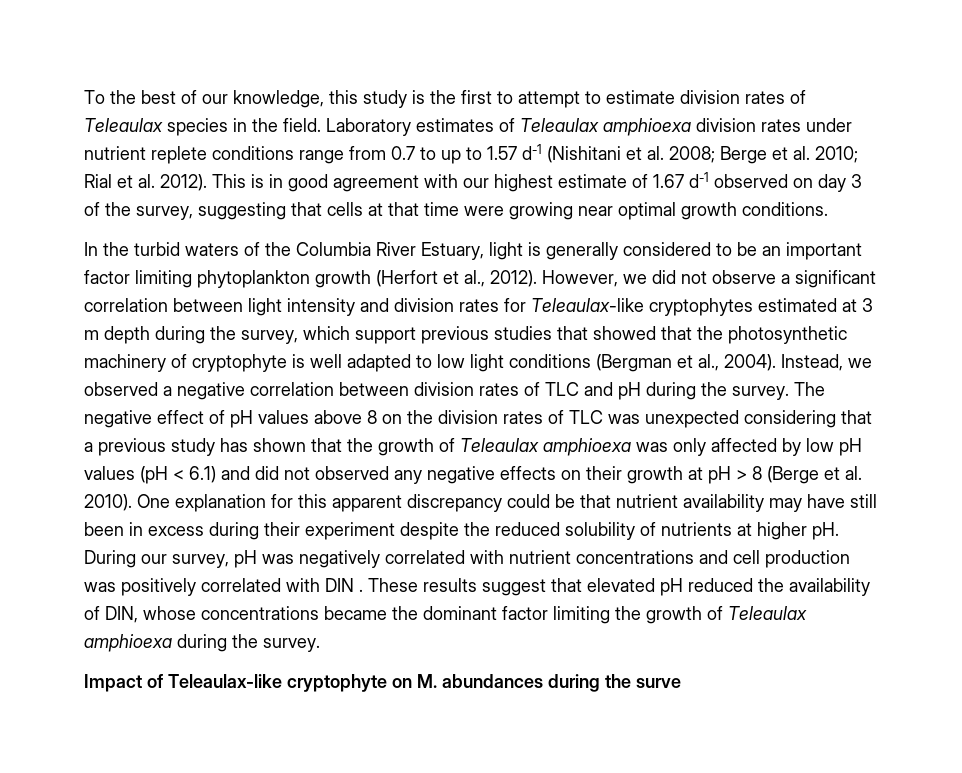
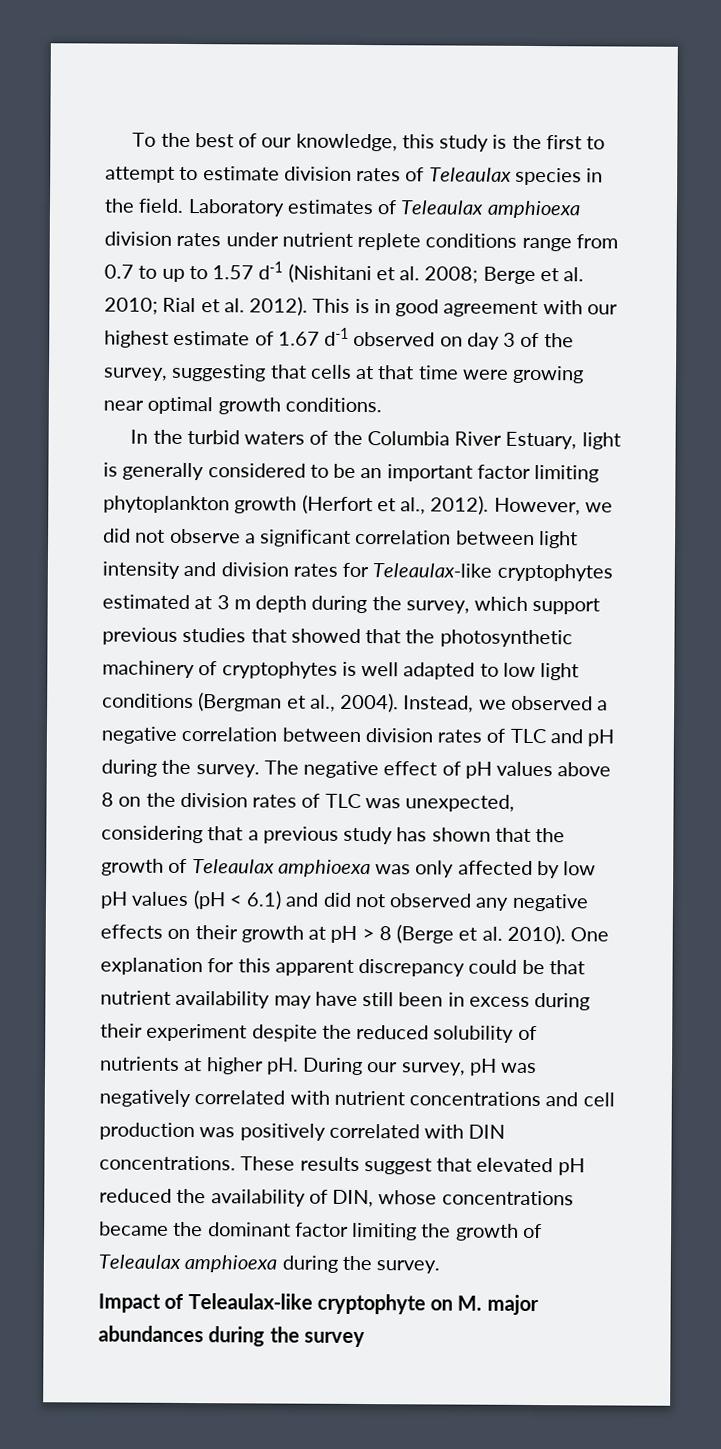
- However, we did not observe a significant correlation between light intensity and division rates for Teleaulax-like cryptophytes estimated at 3 m depth during the survey, which support previous studies that showed that the photosynthetic machinery of cryptophyte is well adapted to low light conditions (Bergman et al., 2004).
+ However, we did not observe a significant correlation between light intensity and division rates for Teleaulax-like cryptophytes estimated at 3 m depth during the survey, which support previous studies that showed that the photosynthetic machinery of cryptophytes is well adapted to low light conditions (Bergman et al., 2004).
- The negative effect of pH values above 8 on the division rates of TLC was unexpected considering that a previous study has shown that the growth of Teleaulax amphioexa was only affected by low pH values (pH < 6.1) and did not observed any negative effects on their growth at pH > 8 (Berge et al. 2010).
+ The negative effect of pH values above 8 on the division rates of TLC was unexpected, considering that a previous study has shown that the growth of Teleaulax amphioexa was only affected by low pH values (pH < 6.1) and did not observed any negative effects on their growth at pH > 8 (Berge et al. 2010).
- During our survey, pH was negatively correlated with nutrient concentrations and cell production was positively correlated with DIN .
+ During our survey, pH was negatively correlated with nutrient concentrations and cell production was positively correlated with DIN concentrations.
- Impact of Teleaulax-like cryptophyte on M. abundances during the surve
+ Impact of Teleaulax-like cryptophyte on M. major abundances during the survey

